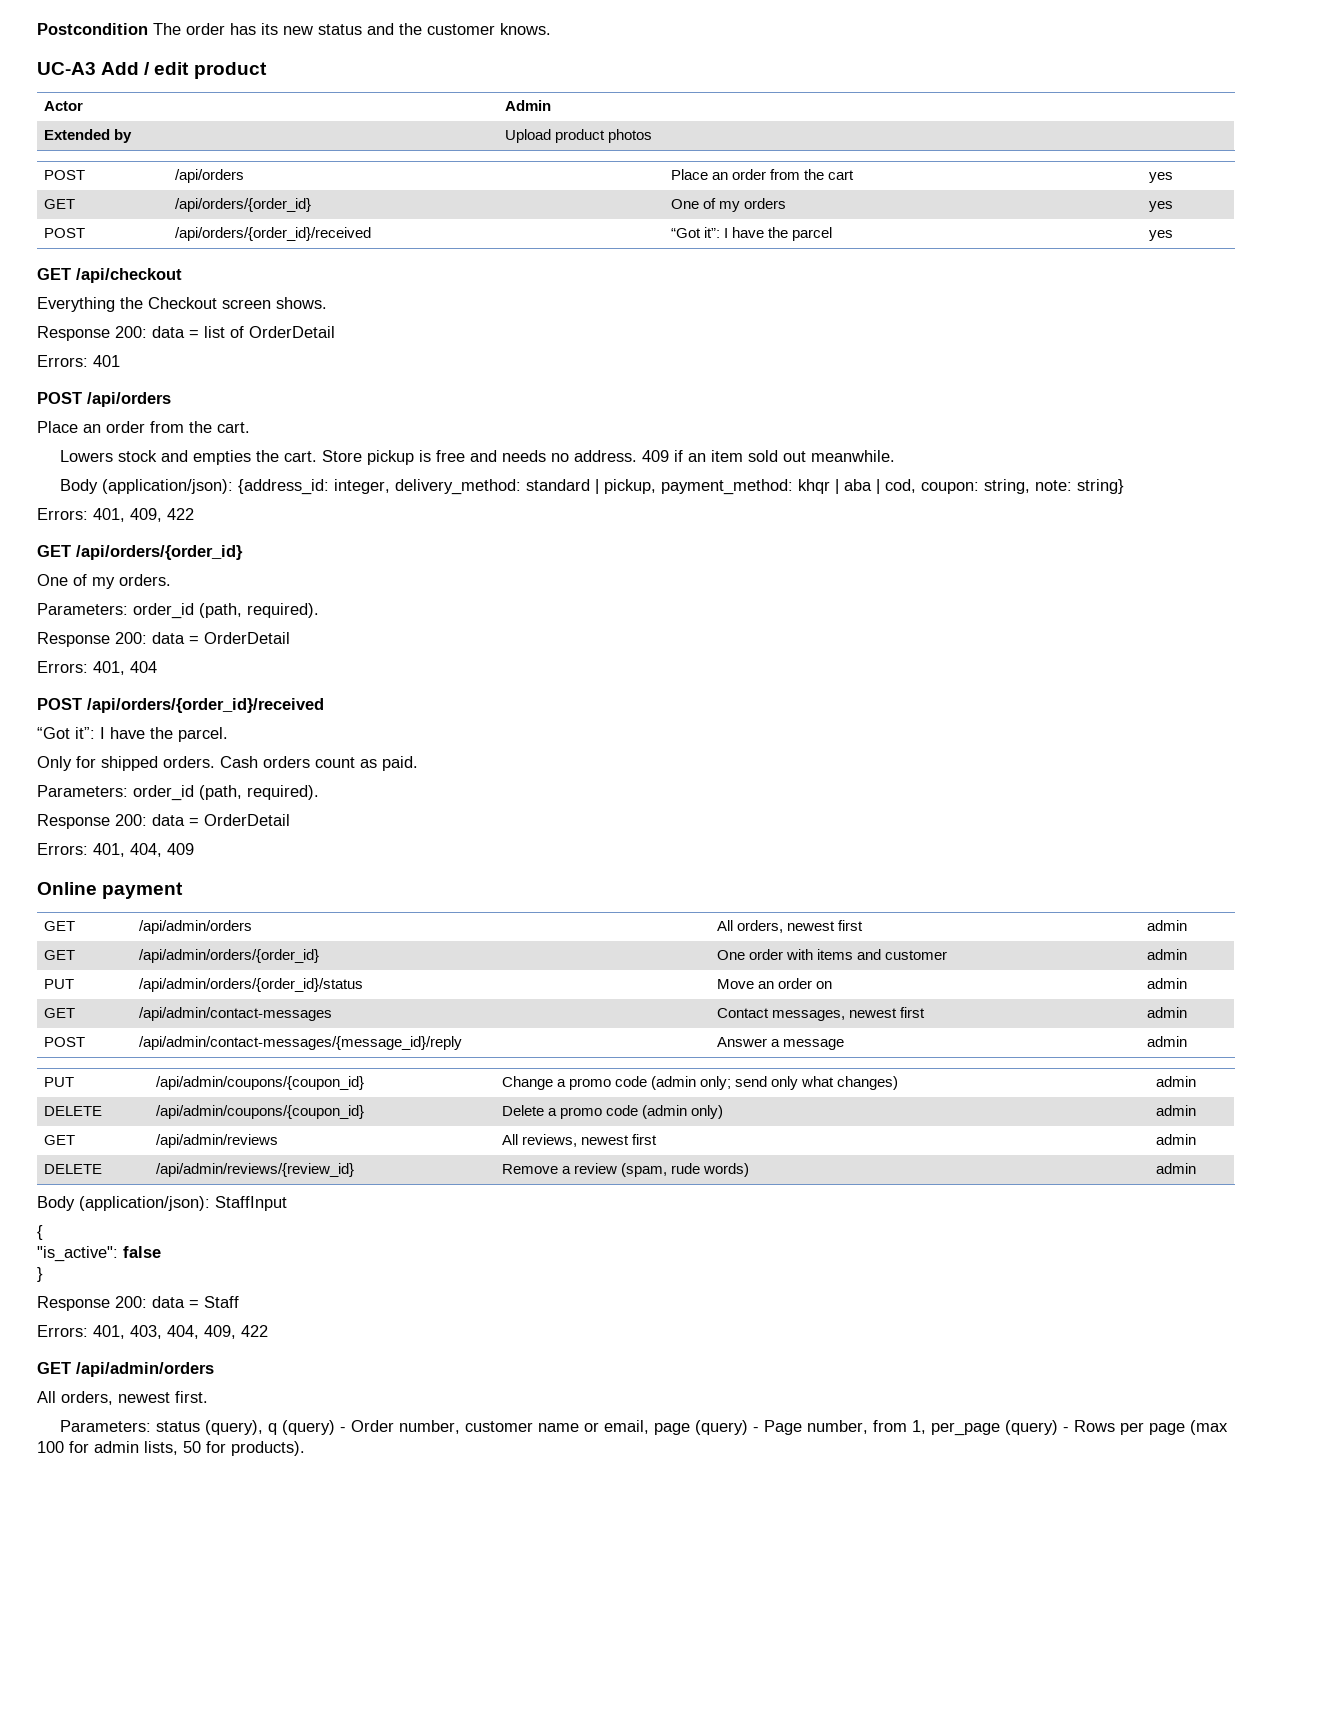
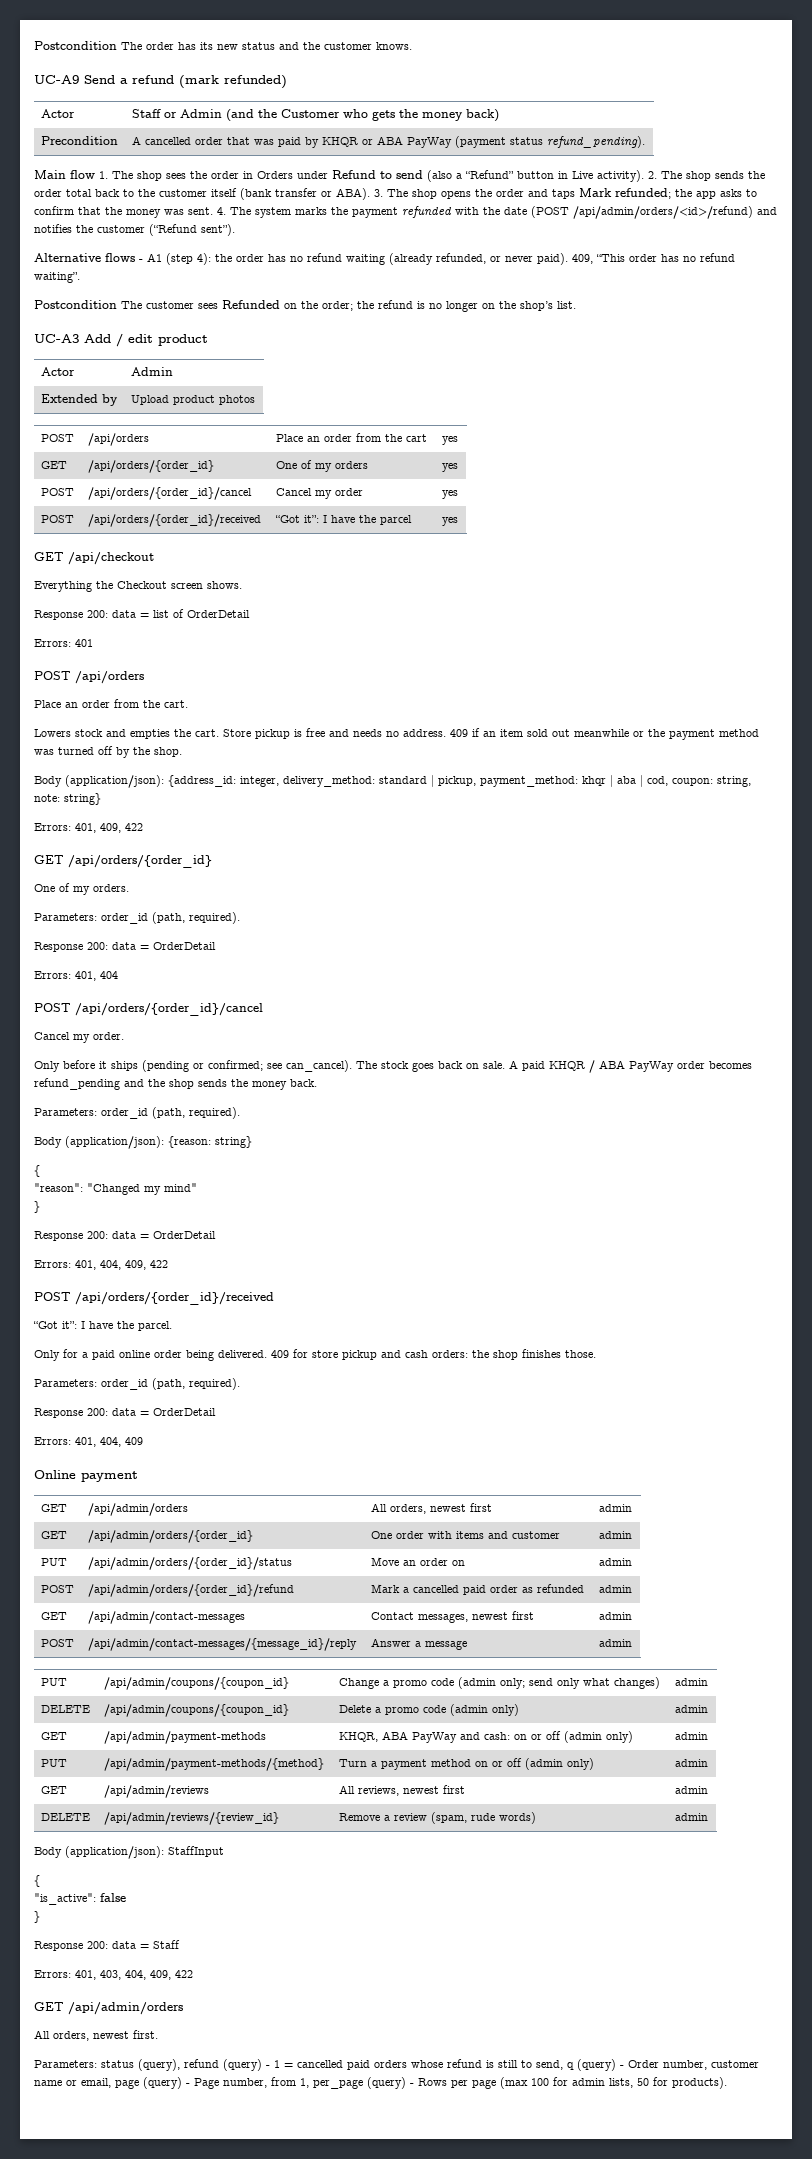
+ UC-A9 Send a refund (mark refunded)
+ Actor | Staff or Admin (and the Customer who gets the money back)
+ Precondition | A cancelled order that was paid by KHQR or ABA PayWay (payment status refund_pending).
+ Main flow 1. The shop sees the order in Orders under Refund to send (also a “Refund” button in Live activity). 2. The shop sends the order total back to the customer itself (bank transfer or ABA). 3. The shop opens the order and taps Mark refunded; the app asks to confirm that the money was sent. 4. The system marks the payment refunded with the date (POST /api/admin/orders/<id>/refund) and notifies the customer (“Refund sent”).
+ Alternative flows - A1 (step 4): the order has no refund waiting (already refunded, or never paid). 409, “This order has no refund waiting”.
+ Postcondition The customer sees Refunded on the order; the refund is no longer on the shop’s list.
+ POST | /api/orders/{order_id}/cancel | Cancel my order | yes
- 409 if an item sold out meanwhile.
+ 409 if an item sold out meanwhile or the payment method was turned off by the shop.
+ POST /api/orders/{order_id}/cancel
+ Cancel my order.
+ Only before it ships (pending or confirmed; see can_cancel). The stock goes back on sale. A paid KHQR / ABA PayWay order becomes refund_pending and the shop sends the money back.
+ Parameters: order_id (path, required).
+ Body (application/json): {reason: string}
+ {
+ "reason": "Changed my mind"
+ }
+ Response 200: data = OrderDetail
+ Errors: 401, 404, 409, 422
- Only for shipped orders. Cash orders count as paid.
+ Only for a paid online order being delivered. 409 for store pickup and cash orders: the shop finishes those.
+ POST | /api/admin/orders/{order_id}/refund | Mark a cancelled paid order as refunded | admin
+ GET | /api/admin/payment-methods | KHQR, ABA PayWay and cash: on or off (admin only) | admin
+ PUT | /api/admin/payment-methods/{method} | Turn a payment method on or off (admin only) | admin
- Parameters: status (query), q (query) - Order number, customer name or email, page (query) - Page number, from 1, per_page (query) - Rows per page (max 100 for admin lists, 50 for products).
+ Parameters: status (query), refund (query) - 1 = cancelled paid orders whose refund is still to send, q (query) - Order number, customer name or email, page (query) - Page number, from 1, per_page (query) - Rows per page (max 100 for admin lists, 50 for products).

